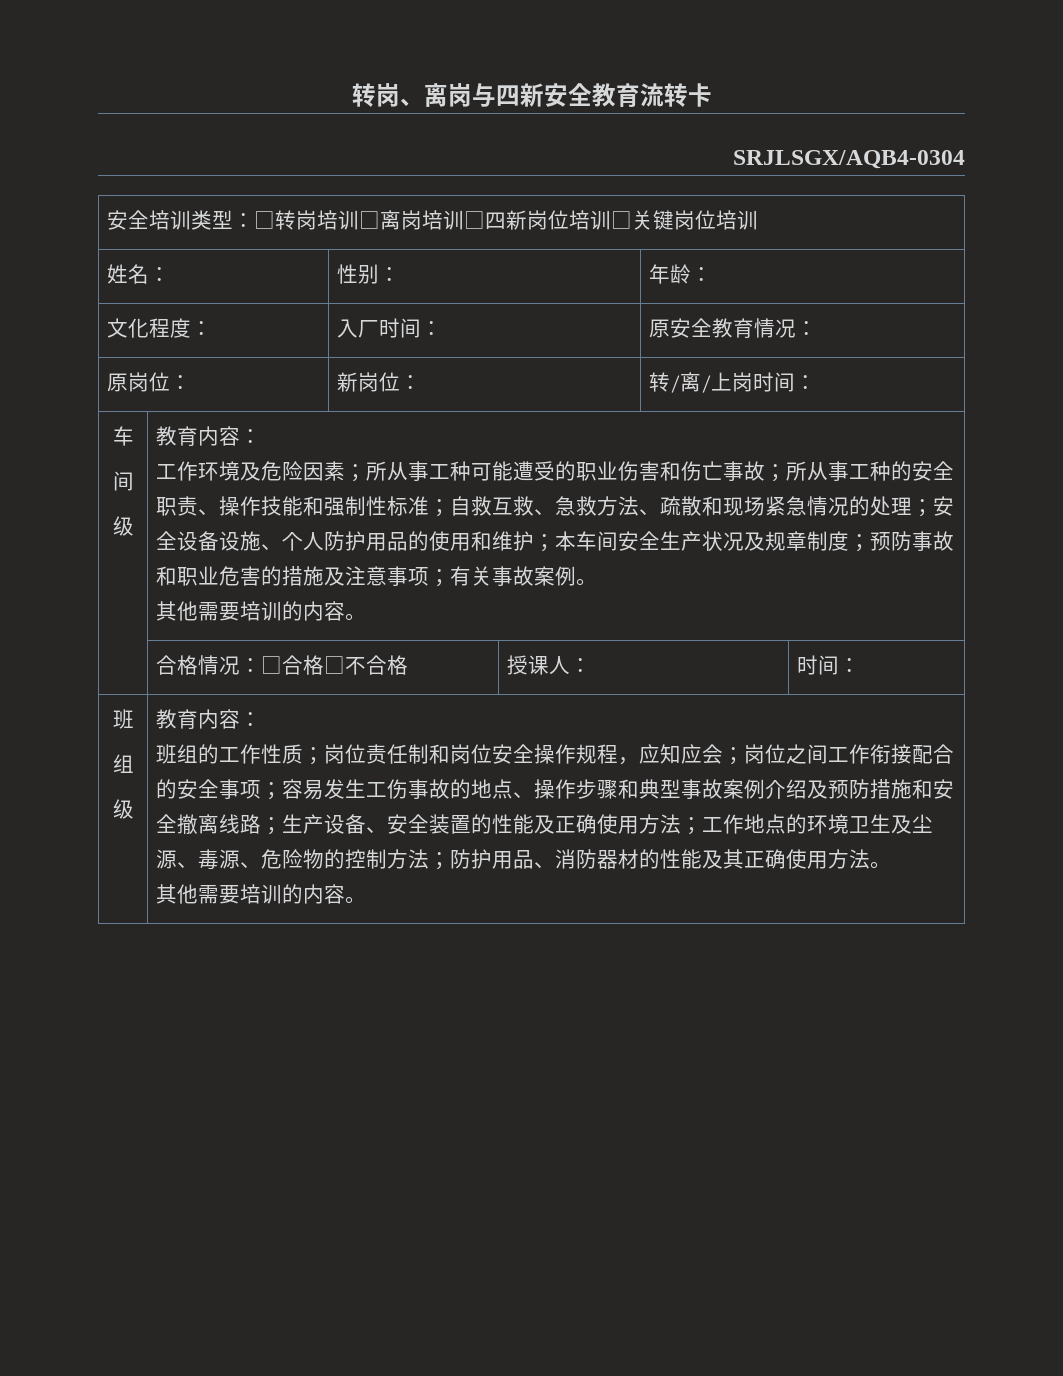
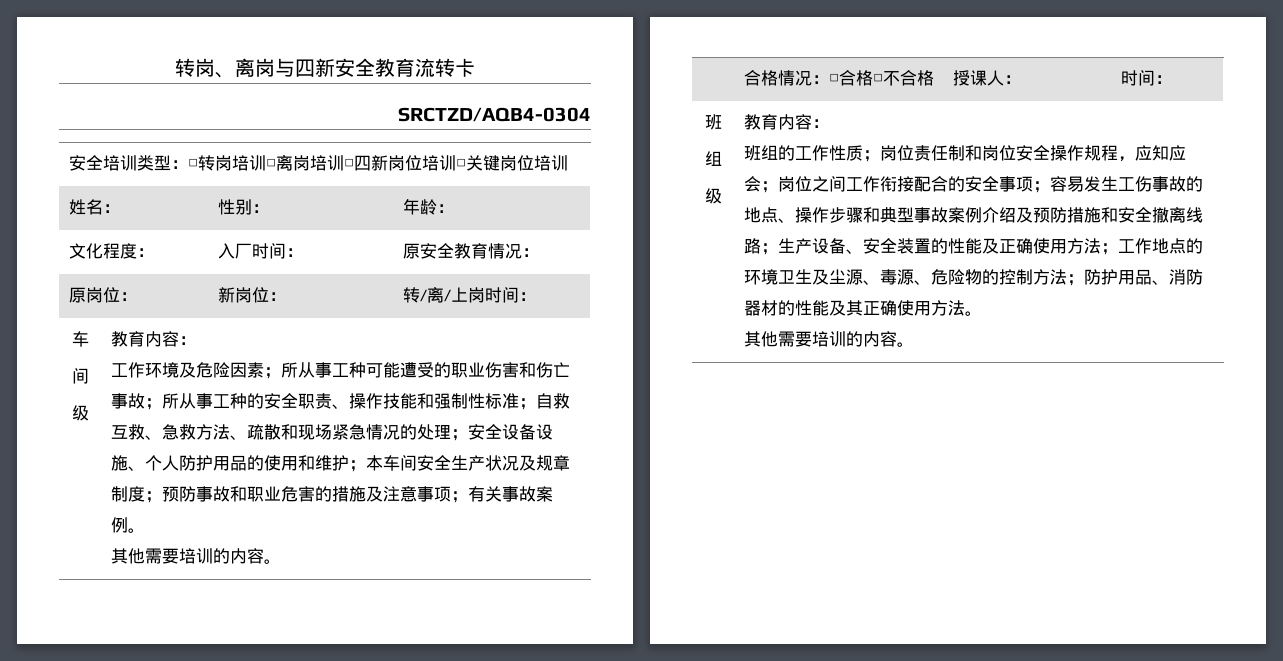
- SRJLSGX/AQB4-0304
+ SRCTZD/AQB4-0304

